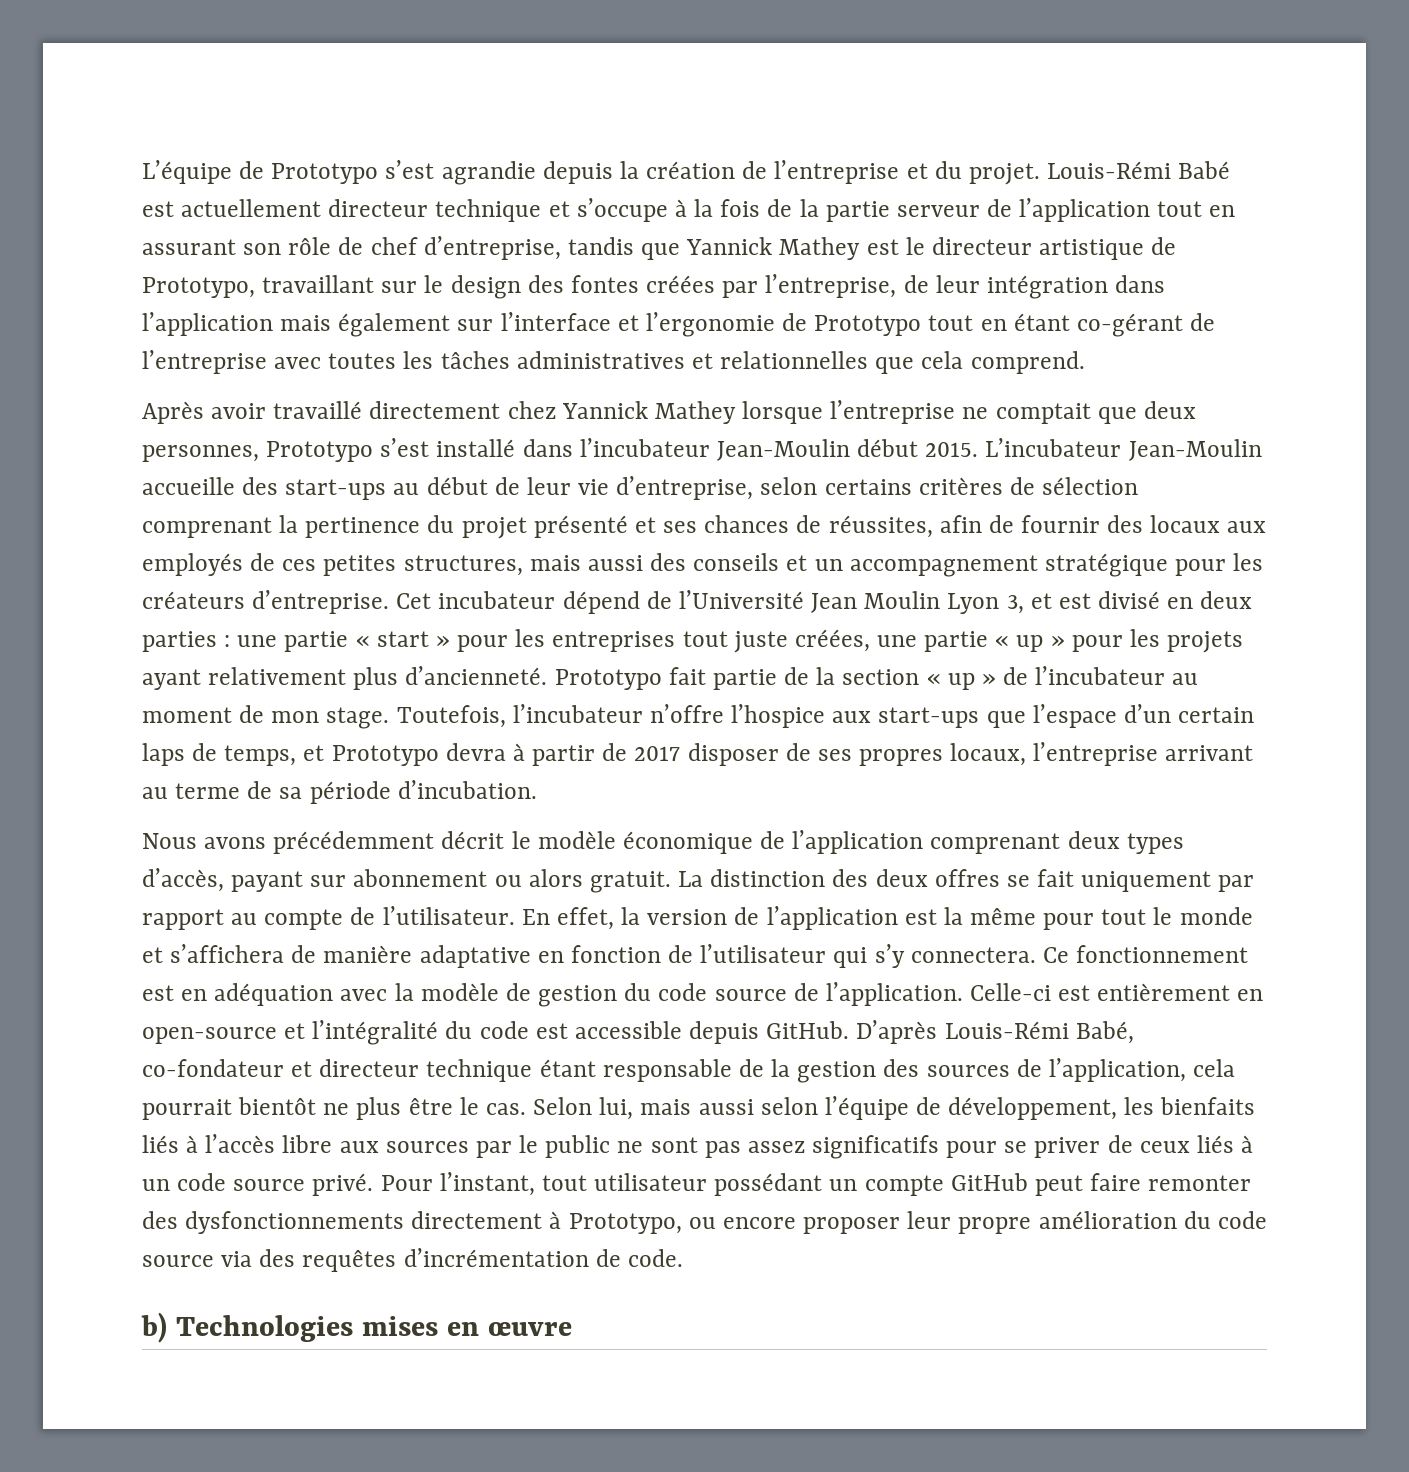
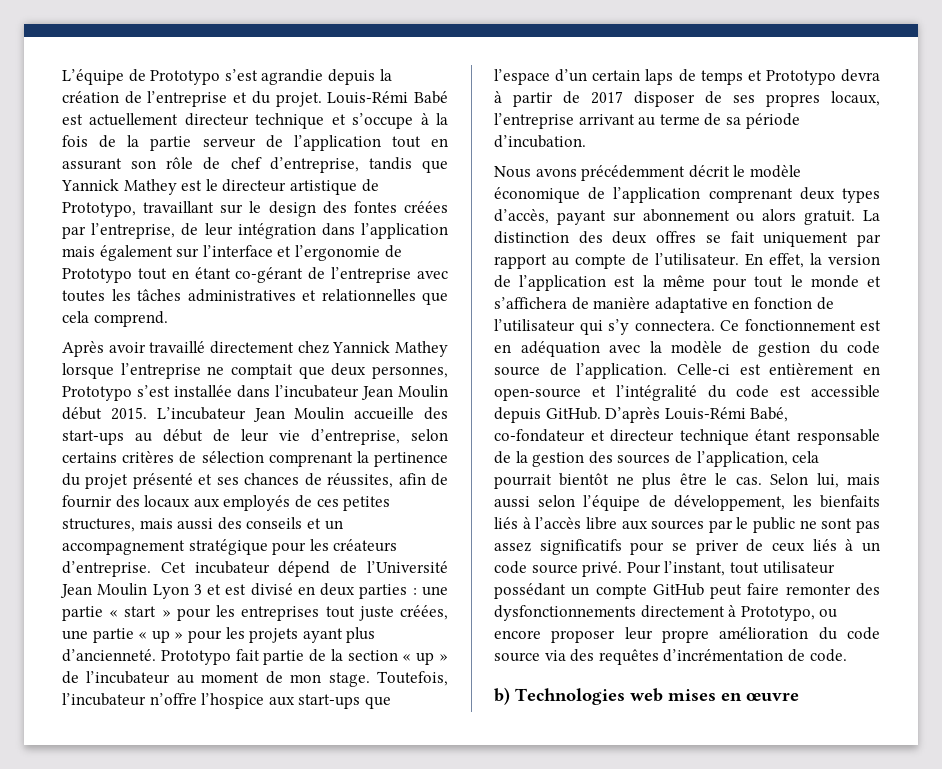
- Après avoir travaillé directement chez Yannick Mathey lorsque l’entreprise ne comptait que deux personnes, Prototypo s’est installé dans l’incubateur Jean-Moulin début 2015.
+ Après avoir travaillé directement chez Yannick Mathey lorsque l’entreprise ne comptait que deux personnes, Prototypo s’est installée dans l’incubateur Jean Moulin début 2015.
- L’incubateur Jean-Moulin accueille des start-ups au début de leur vie d’entreprise, selon certains critères de sélection comprenant la pertinence du projet présenté et ses chances de réussites, afin de fournir des locaux aux employés de ces petites structures, mais aussi des conseils et un accompagnement stratégique pour les créateurs d’entreprise.
+ L’incubateur Jean Moulin accueille des start-ups au début de leur vie d’entreprise, selon certains critères de sélection comprenant la pertinence du projet présenté et ses chances de réussites, afin de fournir des locaux aux employés de ces petites structures, mais aussi des conseils et un accompagnement stratégique pour les créateurs d’entreprise.
- Cet incubateur dépend de l’Université Jean Moulin Lyon 3, et est divisé en deux parties : une partie « start » pour les entreprises tout juste créées, une partie « up » pour les projets ayant relativement plus d’ancienneté.
+ Cet incubateur dépend de l’Université Jean Moulin Lyon 3 et est divisé en deux parties : une partie « start » pour les entreprises tout juste créées, une partie « up » pour les projets ayant plus d’ancienneté.
- Toutefois, l’incubateur n’offre l’hospice aux start-ups que l’espace d’un certain laps de temps, et Prototypo devra à partir de 2017 disposer de ses propres locaux, l’entreprise arrivant au terme de sa période d’incubation.
+ Toutefois, l’incubateur n’offre l’hospice aux start-ups que l’espace d’un certain laps de temps et Prototypo devra à partir de 2017 disposer de ses propres locaux, l’entreprise arrivant au terme de sa période d’incubation.
- b) Technologies mises en œuvre
+ b) Technologies web mises en œuvre

